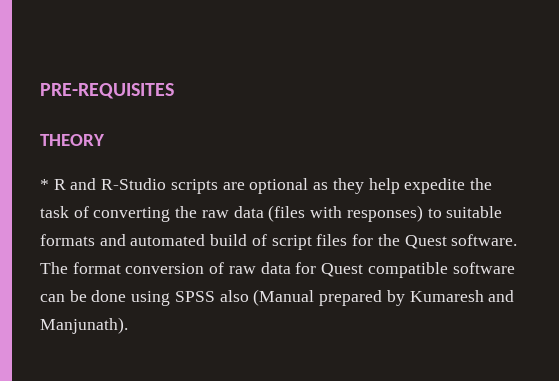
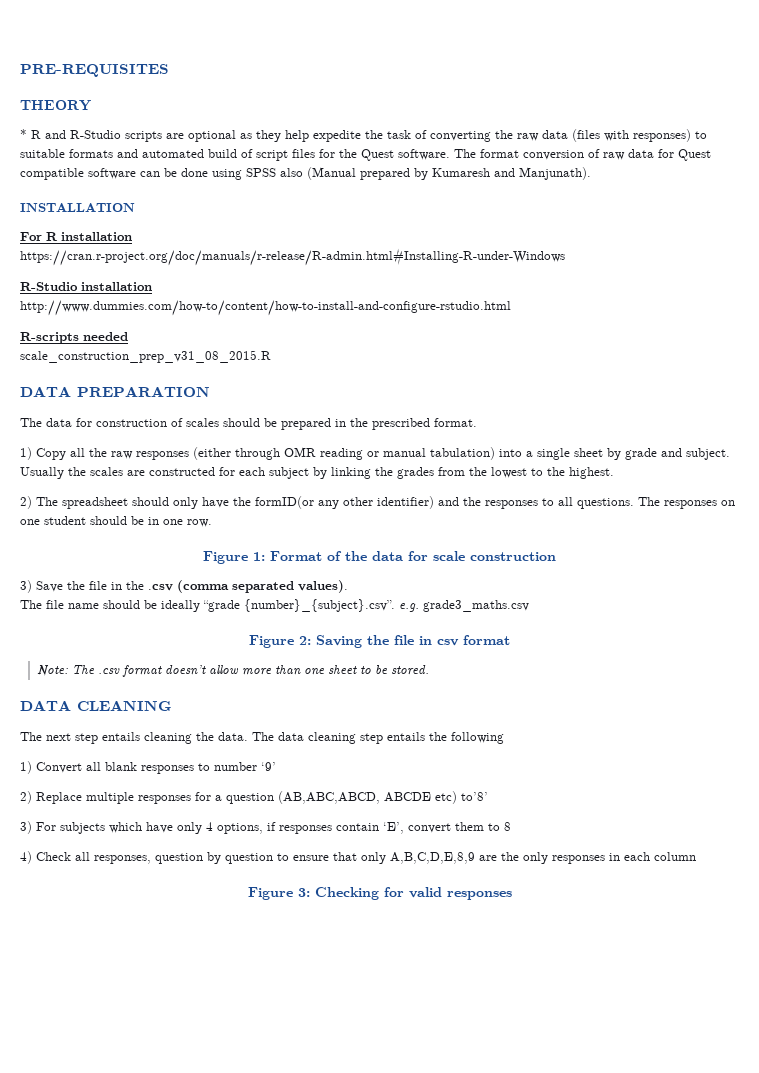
+ INSTALLATION
+ For R installation
+ https://cran.r-project.org/doc/manuals/r-release/R-admin.html#Installing-R-under-Windows
+ R-Studio installation
+ http://www.dummies.com/how-to/content/how-to-install-and-configure-rstudio.html
+ R-scripts needed
+ scale_construction_prep_v31_08_2015.R
+ DATA PREPARATION
+ The data for construction of scales should be prepared in the prescribed format.
+ 1) Copy all the raw responses (either through OMR reading or manual tabulation) into a single sheet by grade and subject. Usually the scales are constructed for each subject by linking the grades from the lowest to the highest.
+ 2) The spreadsheet should only have the formID(or any other identifier) and the responses to all questions. The responses on one student should be in one row.
+ Figure 1: Format of the data for scale construction
+ 3) Save the file in the .csv (comma separated values).
+ The file name should be ideally “grade {number}_{subject}.csv”. e.g. grade3_maths.csv
+ Figure 2: Saving the file in csv format
+ Note: The .csv format doesn’t allow more than one sheet to be stored.
+ DATA CLEANING
+ The next step entails cleaning the data. The data cleaning step entails the following
+ 1) Convert all blank responses to number ‘9’
+ 2) Replace multiple responses for a question (AB,ABC,ABCD, ABCDE etc) to’8’
+ 3) For subjects which have only 4 options, if responses contain ‘E’, convert them to 8
+ 4) Check all responses, question by question to ensure that only A,B,C,D,E,8,9 are the only responses in each column
+ Figure 3: Checking for valid responses

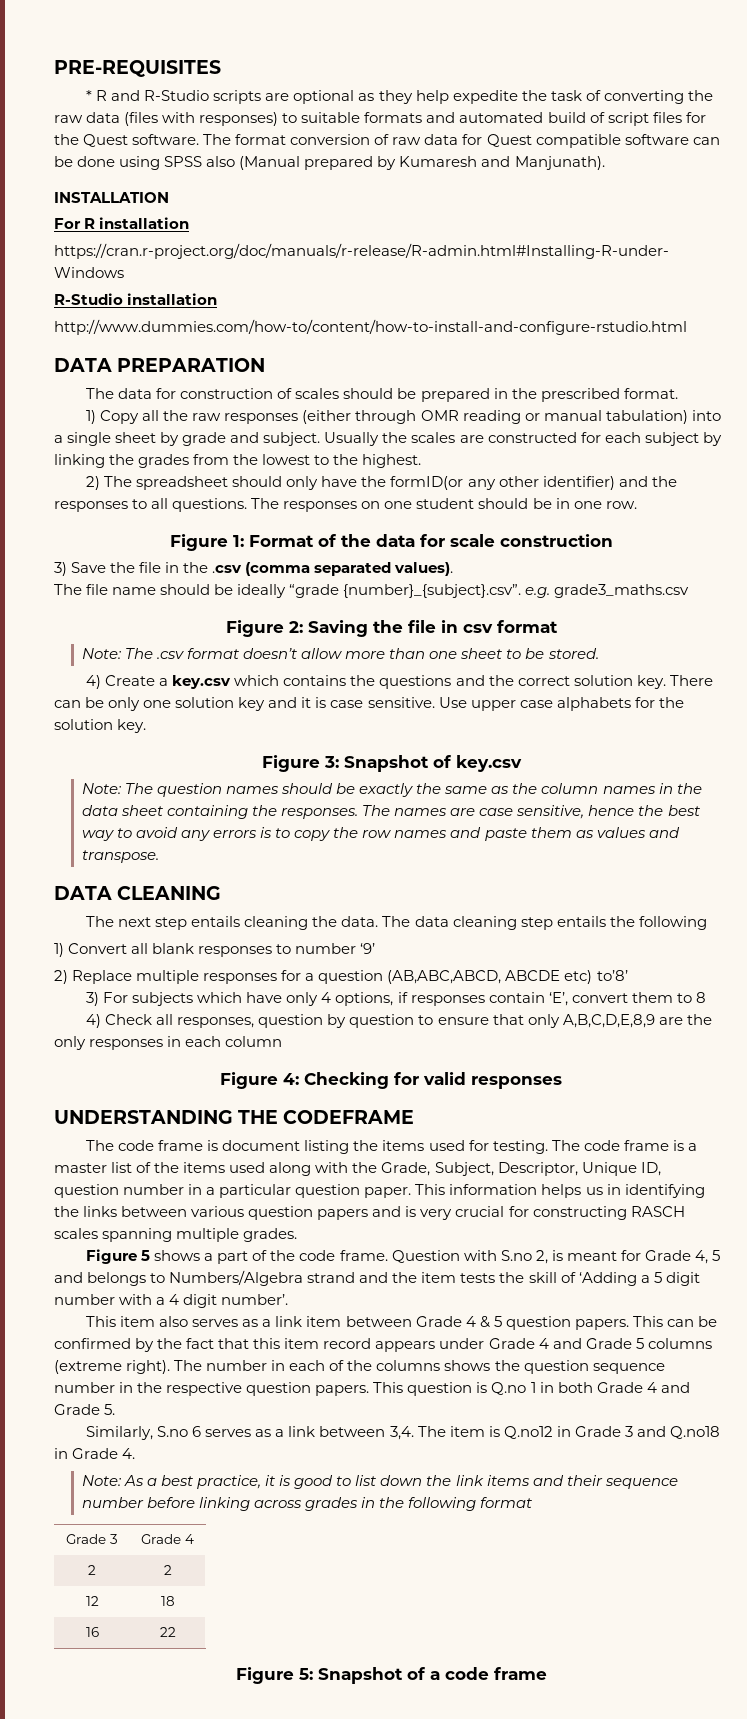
- THEORY
- R-scripts needed
- scale_construction_prep_v31_08_2015.R
+ 4) Create a key.csv which contains the questions and the correct solution key. There can be only one solution key and it is case sensitive. Use upper case alphabets for the solution key.
+ Figure 3: Snapshot of key.csv
+ Note: The question names should be exactly the same as the column names in the data sheet containing the responses. The names are case sensitive, hence the best way to avoid any errors is to copy the row names and paste them as values and transpose.
- Figure 3: Checking for valid responses
+ Figure 4: Checking for valid responses
+ UNDERSTANDING THE CODEFRAME
+ The code frame is document listing the items used for testing. The code frame is a master list of the items used along with the Grade, Subject, Descriptor, Unique ID, question number in a particular question paper. This information helps us in identifying the links between various question papers and is very crucial for constructing RASCH scales spanning multiple grades.
+ Figure 5 shows a part of the code frame. Question with S.no 2, is meant for Grade 4, 5 and belongs to Numbers/Algebra strand and the item tests the skill of ‘Adding a 5 digit number with a 4 digit number’.
+ This item also serves as a link item between Grade 4 & 5 question papers. This can be confirmed by the fact that this item record appears under Grade 4 and Grade 5 columns (extreme right). The number in each of the columns shows the question sequence number in the respective question papers. This question is Q.no 1 in both Grade 4 and Grade 5.
+ Similarly, S.no 6 serves as a link between 3,4. The item is Q.no12 in Grade 3 and Q.no18 in Grade 4.
+ Note: As a best practice, it is good to list down the link items and their sequence number before linking across grades in the following format
+ Grade 3 | Grade 4
+ 2 | 2
+ 12 | 18
+ 16 | 22
+ Figure 5: Snapshot of a code frame

